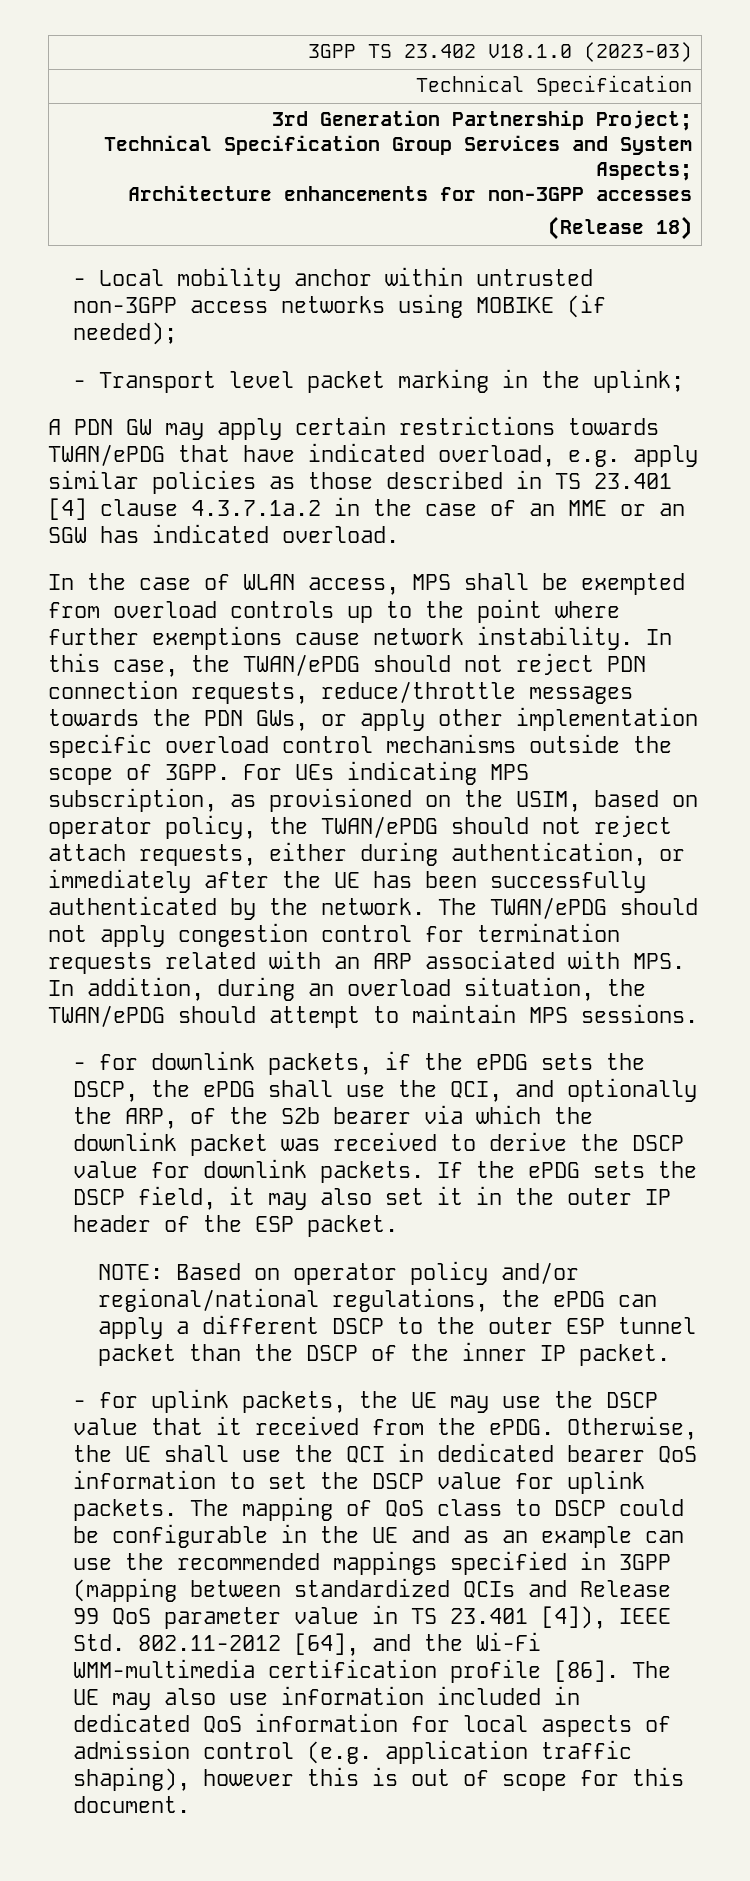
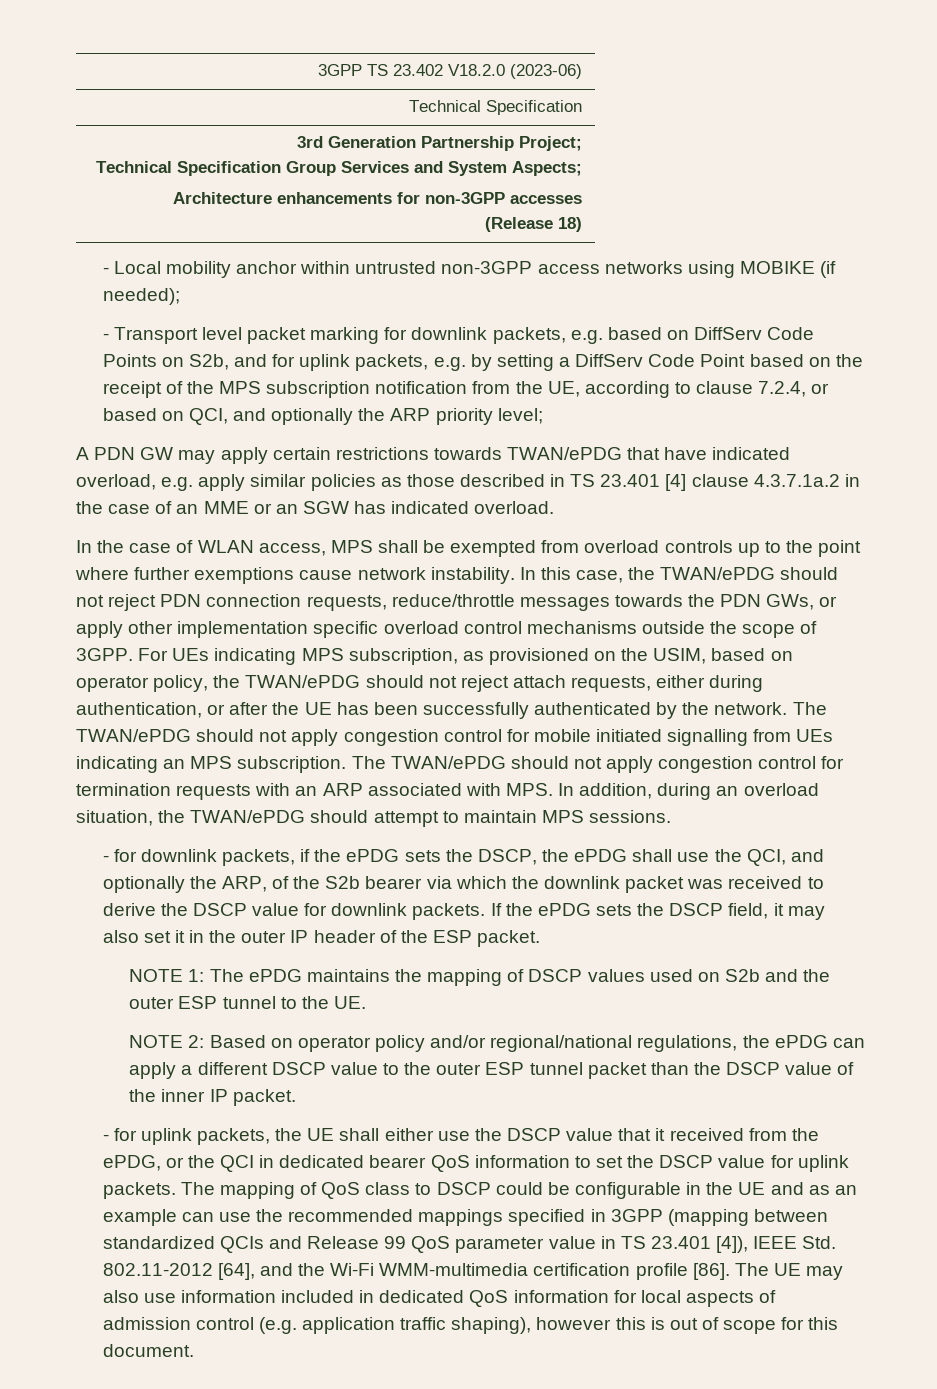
- 3GPP TS 23.402 V18.1.0 (2023-03)
+ 3GPP TS 23.402 V18.2.0 (2023-06)
- - Transport level packet marking in the uplink;
+ - Transport level packet marking for downlink packets, e.g. based on DiffServ Code Points on S2b, and for uplink packets, e.g. by setting a DiffServ Code Point based on the receipt of the MPS subscription notification from the UE, according to clause 7.2.4, or based on QCI, and optionally the ARP priority level;
- For UEs indicating MPS subscription, as provisioned on the USIM, based on operator policy, the TWAN/ePDG should not reject attach requests, either during authentication, or immediately after the UE has been successfully authenticated by the network.
+ For UEs indicating MPS subscription, as provisioned on the USIM, based on operator policy, the TWAN/ePDG should not reject attach requests, either during authentication, or after the UE has been successfully authenticated by the network.
- The TWAN/ePDG should not apply congestion control for termination requests related with an ARP associated with MPS. In addition, during an overload situation, the TWAN/ePDG should attempt to maintain MPS sessions.
+ The TWAN/ePDG should not apply congestion control for mobile initiated signalling from UEs indicating an MPS subscription. The TWAN/ePDG should not apply congestion control for termination requests with an ARP associated with MPS. In addition, during an overload situation, the TWAN/ePDG should attempt to maintain MPS sessions.
- NOTE: Based on operator policy and/or regional/national regulations, the ePDG can apply a different DSCP to the outer ESP tunnel packet than the DSCP of the inner IP packet.
+ NOTE 1: The ePDG maintains the mapping of DSCP values used on S2b and the outer ESP tunnel to the UE.
+ NOTE 2: Based on operator policy and/or regional/national regulations, the ePDG can apply a different DSCP value to the outer ESP tunnel packet than the DSCP value of the inner IP packet.
- - for uplink packets, the UE may use the DSCP value that it received from the ePDG. Otherwise, the UE shall use the QCI in dedicated bearer QoS information to set the DSCP value for uplink packets.
+ - for uplink packets, the UE shall either use the DSCP value that it received from the ePDG, or the QCI in dedicated bearer QoS information to set the DSCP value for uplink packets.

